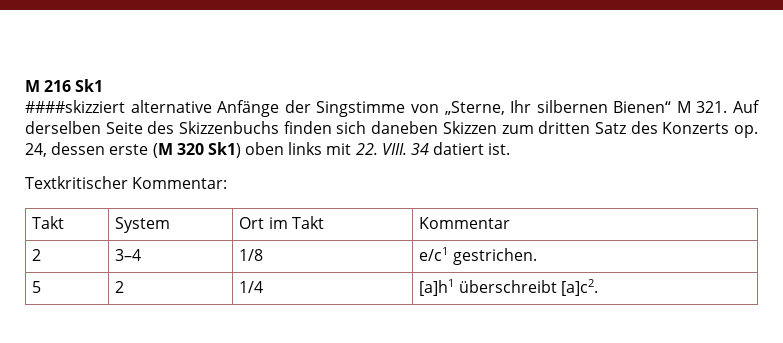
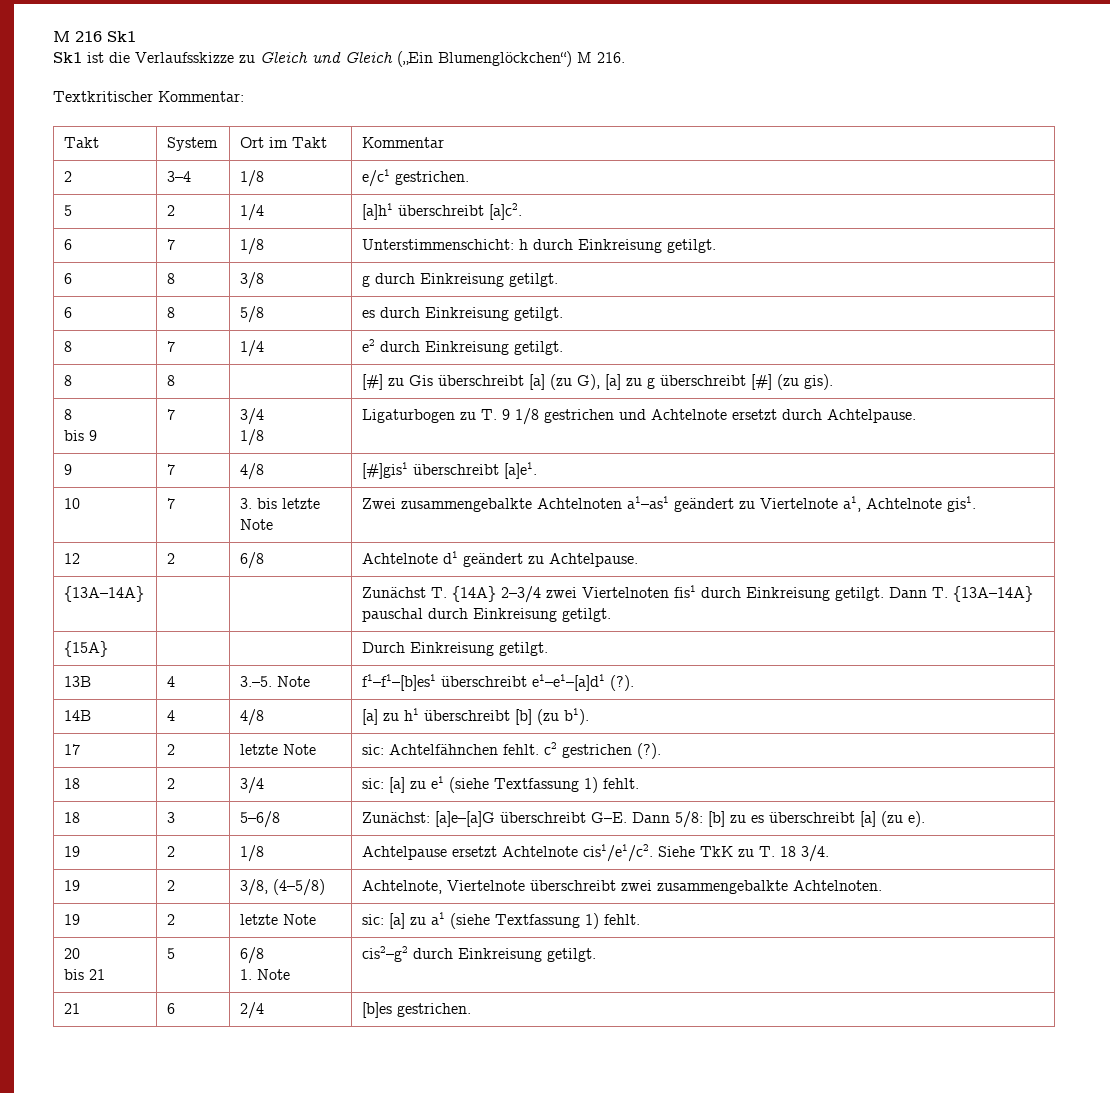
- ####skizziert alternative Anfänge der Singstimme von „Sterne, Ihr silbernen Bienen“ M 321. Auf derselben Seite des Skizzenbuchs finden sich daneben Skizzen zum dritten Satz des Konzerts op. 24, dessen erste (M 320 Sk1) oben links mit 22. VIII. 34 datiert ist.
+ Sk1 ist die Verlaufsskizze zu Gleich und Gleich („Ein Blumenglöckchen“) M 216.
+ 6 | 7 | 1/8 | Unterstimmenschicht: h durch Einkreisung getilgt.
+ 6 | 8 | 3/8 | g durch Einkreisung getilgt.
+ 6 | 8 | 5/8 | es durch Einkreisung getilgt.
+ 8 | 7 | 1/4 | e2 durch Einkreisung getilgt.
+ 8 | 8 | | [#] zu Gis überschreibt [a] (zu G), [a] zu g überschreibt [#] (zu gis).
+ 8
+ bis 9 | 7 | 3/4
+ 1/8 | Ligaturbogen zu T. 9 1/8 gestrichen und Achtelnote ersetzt durch Achtelpause.
+ 9 | 7 | 4/8 | [#]gis1 überschreibt [a]e1.
+ 10 | 7 | 3. bis letzte Note | Zwei zusammengebalkte Achtelnoten a1–as1 geändert zu Viertelnote a1, Achtelnote gis1.
+ 12 | 2 | 6/8 | Achtelnote d1 geändert zu Achtelpause.
+ {13A–14A} | | | Zunächst T. {14A} 2–3/4 zwei Viertelnoten fis1 durch Einkreisung getilgt. Dann T. {13A–14A} pauschal durch Einkreisung getilgt.
+ {15A} | | | Durch Einkreisung getilgt.
+ 13B | 4 | 3.–5. Note | f1–f1–[b]es1 überschreibt e1–e1–[a]d1 (?).
+ 14B | 4 | 4/8 | [a] zu h1 überschreibt [b] (zu b1).
+ 17 | 2 | letzte Note | sic: Achtelfähnchen fehlt. c2 gestrichen (?).
+ 18 | 2 | 3/4 | sic: [a] zu e1 (siehe Textfassung 1) fehlt.
+ 18 | 3 | 5–6/8 | Zunächst: [a]e–[a]G überschreibt G–E. Dann 5/8: [b] zu es überschreibt [a] (zu e).
+ 19 | 2 | 1/8 | Achtelpause ersetzt Achtelnote cis1/e1/c2. Siehe TkK zu T. 18 3/4.
+ 19 | 2 | 3/8, (4–5/8) | Achtelnote, Viertelnote überschreibt zwei zusammengebalkte Achtelnoten.
+ 19 | 2 | letzte Note | sic: [a] zu a1 (siehe Textfassung 1) fehlt.
+ 20
+ bis 21 | 5 | 6/8
+ 1. Note | cis2–g2 durch Einkreisung getilgt.
+ 21 | 6 | 2/4 | [b]es gestrichen.

